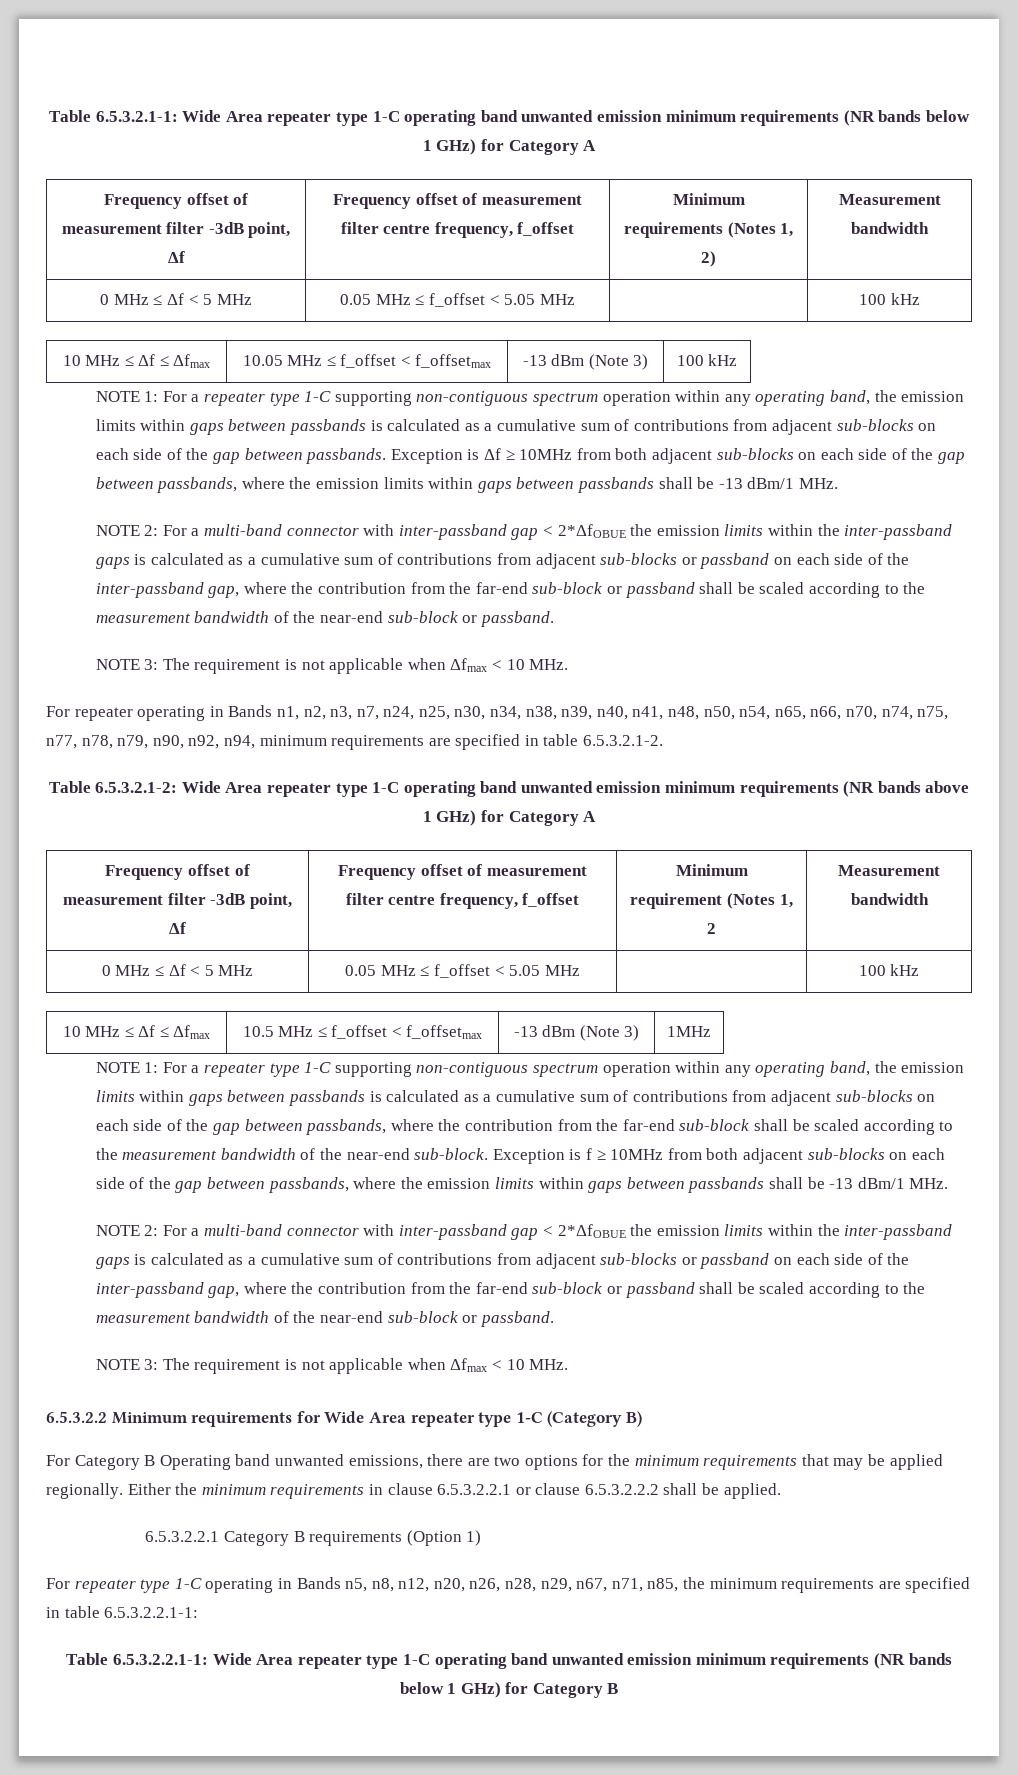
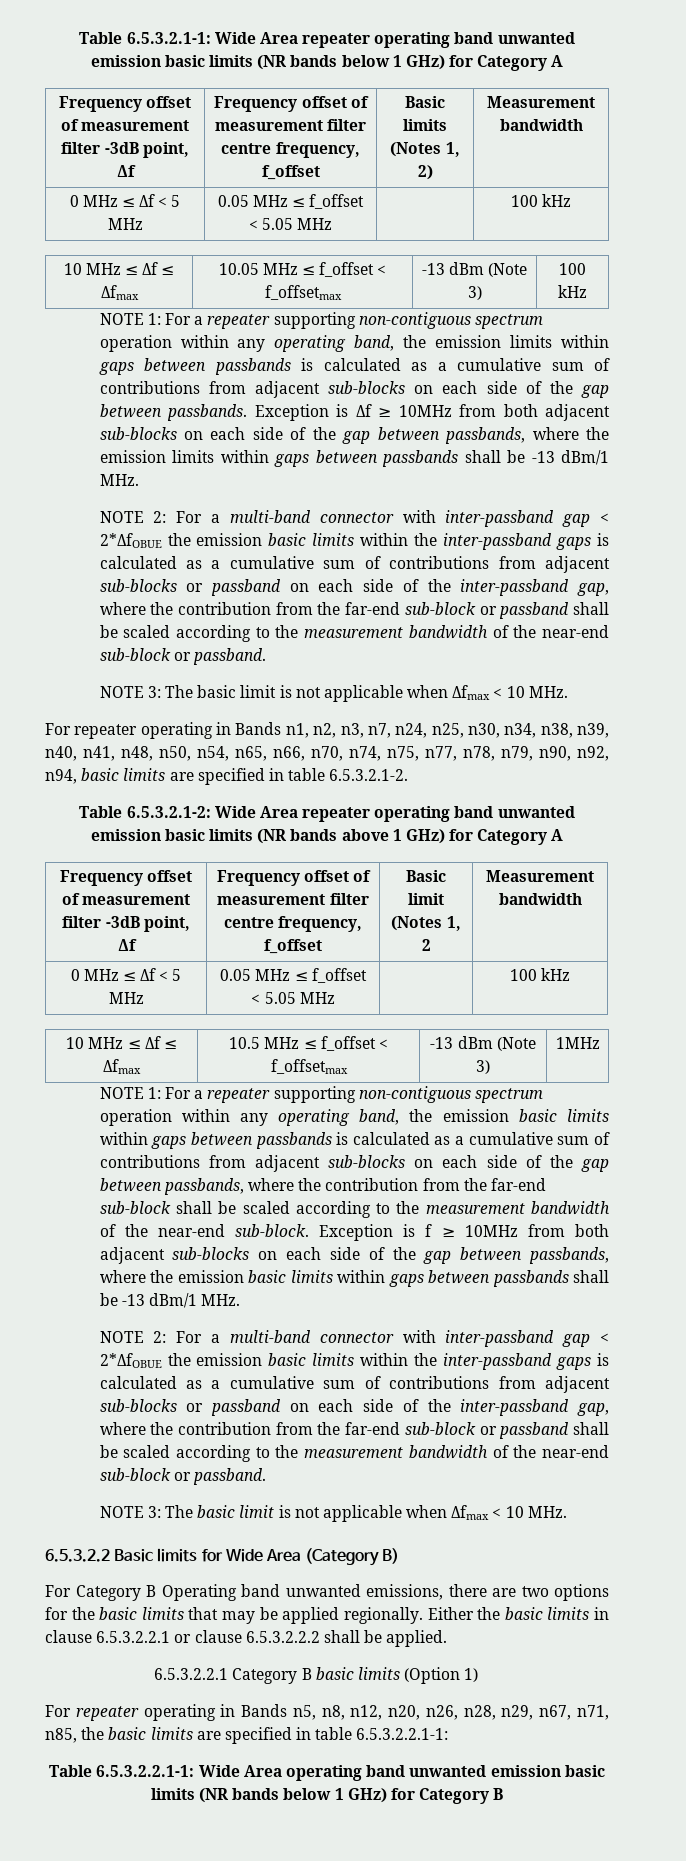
- Table 6.5.3.2.1-1: Wide Area repeater type 1-C operating band unwanted emission minimum requirements (NR bands below 1 GHz) for Category A
+ Table 6.5.3.2.1-1: Wide Area repeater operating band unwanted emission basic limits (NR bands below 1 GHz) for Category A
- Frequency offset of measurement filter -3dB point, Δf | Frequency offset of measurement filter centre frequency, f_offset | Minimum requirements (Notes 1, 2) | Measurement bandwidth
+ Frequency offset of measurement filter -3dB point, Δf | Frequency offset of measurement filter centre frequency, f_offset | Basic limits (Notes 1, 2) | Measurement bandwidth
- NOTE 1: For a repeater type 1-C supporting non-contiguous spectrum operation within any operating band, the emission limits within gaps between passbands is calculated as a cumulative sum of contributions from adjacent sub-blocks on each side of the gap between passbands.
+ NOTE 1: For a repeater supporting non-contiguous spectrum operation within any operating band, the emission limits within gaps between passbands is calculated as a cumulative sum of contributions from adjacent sub-blocks on each side of the gap between passbands.
  Exception is Δf ≥ 10MHz from both adjacent sub-blocks on each side of the gap between passbands, where the emission limits within gaps between passbands shall be -13 dBm/1 MHz.
- NOTE 2: For a multi-band connector with inter-passband gap < 2*ΔfOBUE the emission limits within the inter-passband gaps is calculated as a cumulative sum of contributions from adjacent sub-blocks or passband on each side of the inter-passband gap, where the contribution from the far-end sub-block or passband shall be scaled according to the measurement bandwidth of the near-end sub-block or passband.
- NOTE 3: The requirement is not applicable when Δfmax < 10 MHz.
+ NOTE 2: For a multi-band connector with inter-passband gap < 2*ΔfOBUE the emission basic limits within the inter-passband gaps is calculated as a cumulative sum of contributions from adjacent sub-blocks or passband on each side of the inter-passband gap, where the contribution from the far-end sub-block or passband shall be scaled according to the measurement bandwidth of the near-end sub-block or passband.
+ NOTE 3: The basic limit is not applicable when Δfmax < 10 MHz.
- For repeater operating in Bands n1, n2, n3, n7, n24, n25, n30, n34, n38, n39, n40, n41, n48, n50, n54, n65, n66, n70, n74, n75, n77, n78, n79, n90, n92, n94, minimum requirements are specified in table 6.5.3.2.1-2.
+ For repeater operating in Bands n1, n2, n3, n7, n24, n25, n30, n34, n38, n39, n40, n41, n48, n50, n54, n65, n66, n70, n74, n75, n77, n78, n79, n90, n92, n94, basic limits are specified in table 6.5.3.2.1-2.
- Table 6.5.3.2.1-2: Wide Area repeater type 1-C operating band unwanted emission minimum requirements (NR bands above 1 GHz) for Category A
+ Table 6.5.3.2.1-2: Wide Area repeater operating band unwanted emission basic limits (NR bands above 1 GHz) for Category A
- Frequency offset of measurement filter -3dB point, Δf | Frequency offset of measurement filter centre frequency, f_offset | Minimum requirement (Notes 1, 2 | Measurement bandwidth
+ Frequency offset of measurement filter -3dB point, Δf | Frequency offset of measurement filter centre frequency, f_offset | Basic limit (Notes 1, 2 | Measurement bandwidth
- NOTE 1: For a repeater type 1-C supporting non-contiguous spectrum operation within any operating band, the emission limits within gaps between passbands is calculated as a cumulative sum of contributions from adjacent sub-blocks on each side of the gap between passbands, where the contribution from the far-end sub-block shall be scaled according to the measurement bandwidth of the near-end sub-block.
+ NOTE 1: For a repeater supporting non-contiguous spectrum operation within any operating band, the emission basic limits within gaps between passbands is calculated as a cumulative sum of contributions from adjacent sub-blocks on each side of the gap between passbands, where the contribution from the far-end sub-block shall be scaled according to the measurement bandwidth of the near-end sub-block.
- Exception is f ≥ 10MHz from both adjacent sub-blocks on each side of the gap between passbands, where the emission limits within gaps between passbands shall be -13 dBm/1 MHz.
- NOTE 2: For a multi-band connector with inter-passband gap < 2*ΔfOBUE the emission limits within the inter-passband gaps is calculated as a cumulative sum of contributions from adjacent sub-blocks or passband on each side of the inter-passband gap, where the contribution from the far-end sub-block or passband shall be scaled according to the measurement bandwidth of the near-end sub-block or passband.
- NOTE 3: The requirement is not applicable when Δfmax < 10 MHz.
+ Exception is f ≥ 10MHz from both adjacent sub-blocks on each side of the gap between passbands, where the emission basic limits within gaps between passbands shall be -13 dBm/1 MHz.
+ NOTE 2: For a multi-band connector with inter-passband gap < 2*ΔfOBUE the emission basic limits within the inter-passband gaps is calculated as a cumulative sum of contributions from adjacent sub-blocks or passband on each side of the inter-passband gap, where the contribution from the far-end sub-block or passband shall be scaled according to the measurement bandwidth of the near-end sub-block or passband.
+ NOTE 3: The basic limit is not applicable when Δfmax < 10 MHz.
- 6.5.3.2.2 Minimum requirements for Wide Area repeater type 1-C (Category B)
+ 6.5.3.2.2 Basic limits for Wide Area (Category B)
- For Category B Operating band unwanted emissions, there are two options for the minimum requirements that may be applied regionally.
+ For Category B Operating band unwanted emissions, there are two options for the basic limits that may be applied regionally.
- Either the minimum requirements in clause 6.5.3.2.2.1 or clause 6.5.3.2.2.2 shall be applied.
+ Either the basic limits in clause 6.5.3.2.2.1 or clause 6.5.3.2.2.2 shall be applied.
- 6.5.3.2.2.1 Category B requirements (Option 1)
+ 6.5.3.2.2.1 Category B basic limits (Option 1)
- For repeater type 1-C operating in Bands n5, n8, n12, n20, n26, n28, n29, n67, n71, n85, the minimum requirements are specified in table 6.5.3.2.2.1-1:
+ For repeater operating in Bands n5, n8, n12, n20, n26, n28, n29, n67, n71, n85, the basic limits are specified in table 6.5.3.2.2.1-1:
- Table 6.5.3.2.2.1-1: Wide Area repeater type 1-C operating band unwanted emission minimum requirements (NR bands below 1 GHz) for Category B
+ Table 6.5.3.2.2.1-1: Wide Area operating band unwanted emission basic limits (NR bands below 1 GHz) for Category B

